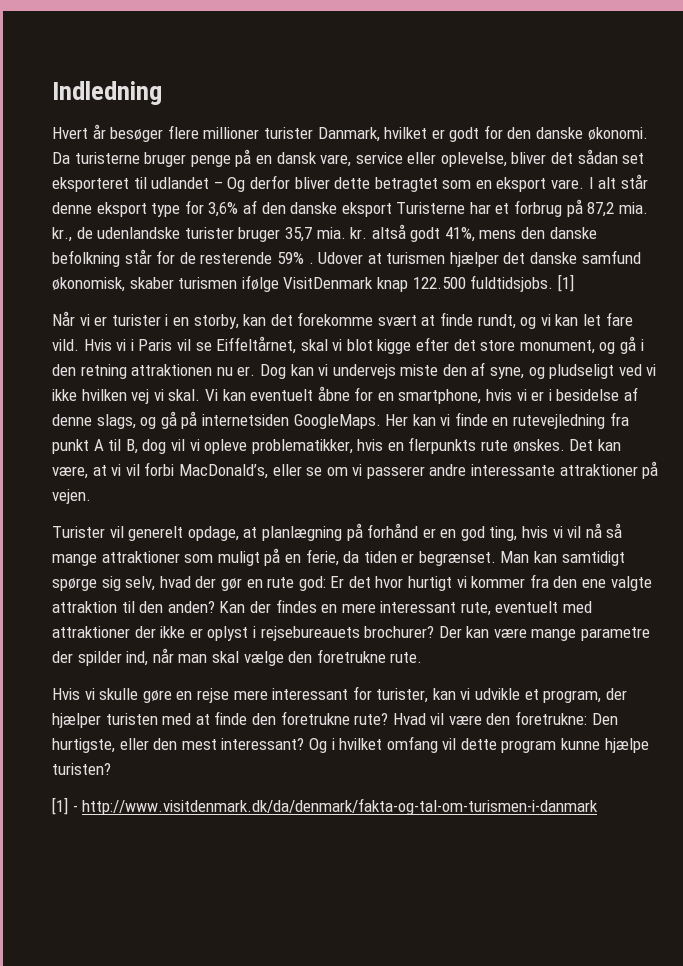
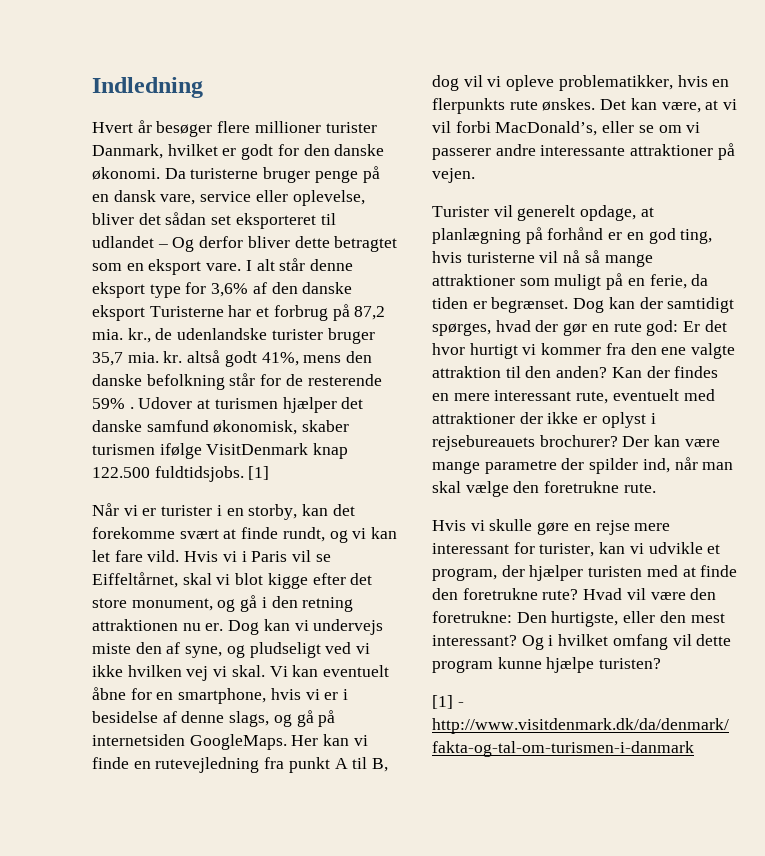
- Turister vil generelt opdage, at planlægning på forhånd er en god ting, hvis vi vil nå så mange attraktioner som muligt på en ferie, da tiden er begrænset.
+ Turister vil generelt opdage, at planlægning på forhånd er en god ting, hvis turisterne vil nå så mange attraktioner som muligt på en ferie, da tiden er begrænset.
- Man kan samtidigt spørge sig selv, hvad der gør en rute god: Er det hvor hurtigt vi kommer fra den ene valgte attraktion til den anden?
+ Dog kan der samtidigt spørges, hvad der gør en rute god: Er det hvor hurtigt vi kommer fra den ene valgte attraktion til den anden?

